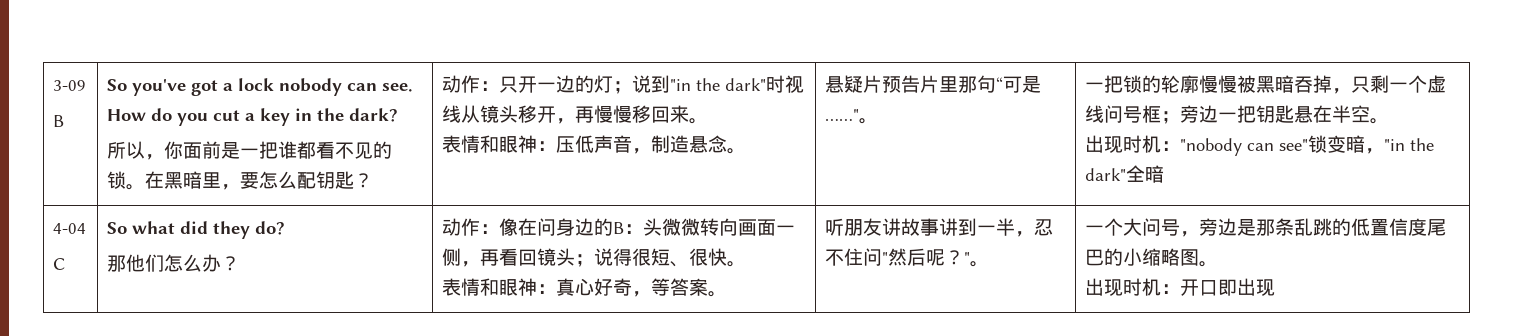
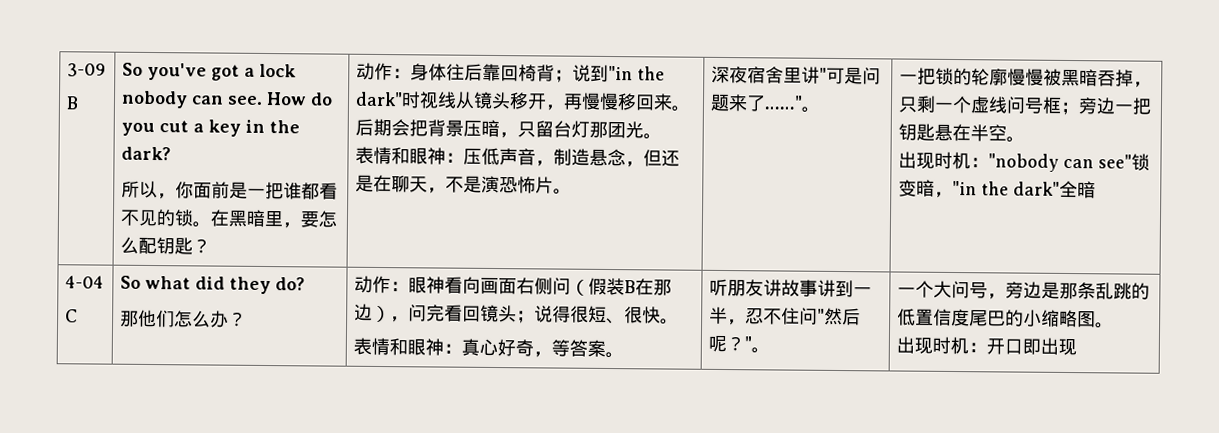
- 动作：只开一边的灯；说到"in the dark"时视线从镜头移开，再慢慢移回来。
+ 动作：身体往后靠回椅背；说到"in the dark"时视线从镜头移开，再慢慢移回来。后期会把背景压暗，只留台灯那团光。
- 表情和眼神：压低声音，制造悬念。 | 悬疑片预告片里那句“可是……"
+ 表情和眼神：压低声音，制造悬念，但还是在聊天，不是演恐怖片。 | 深夜宿舍里讲"可是问题来了……"
- 动作：像在问身边的B：头微微转向画面一侧，再看回镜头；说得很短、很快。
+ 动作：眼神看向画面右侧问（假装B在那边），问完看回镜头；说得很短、很快。

